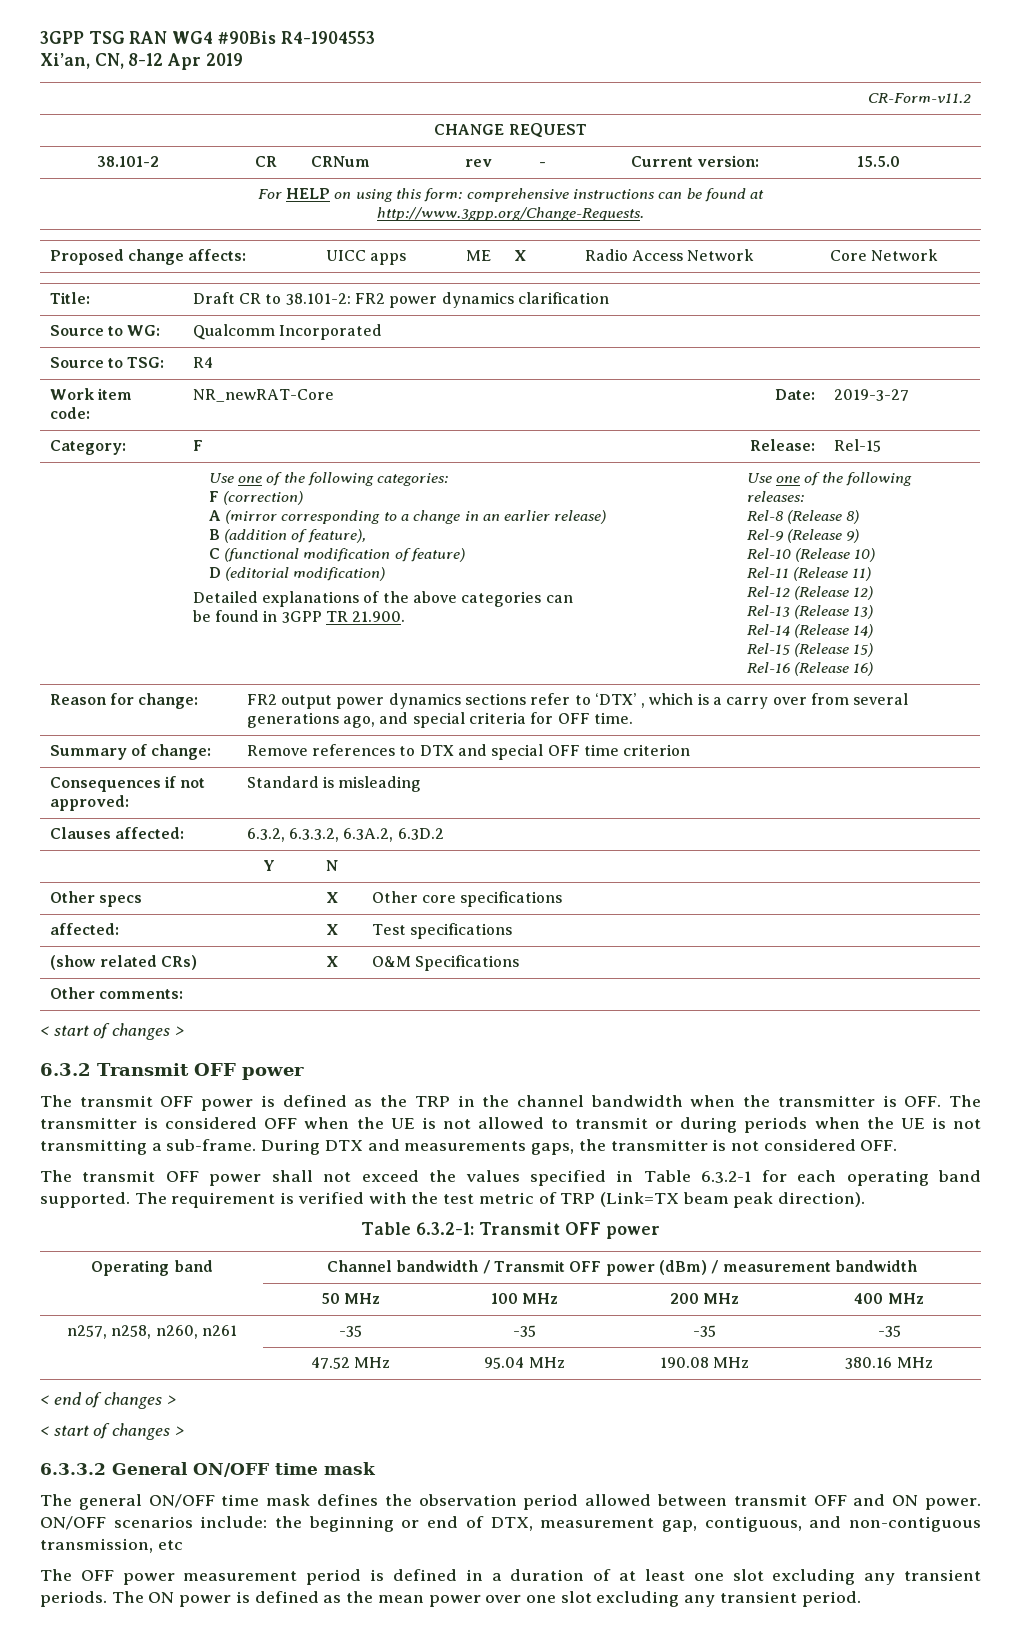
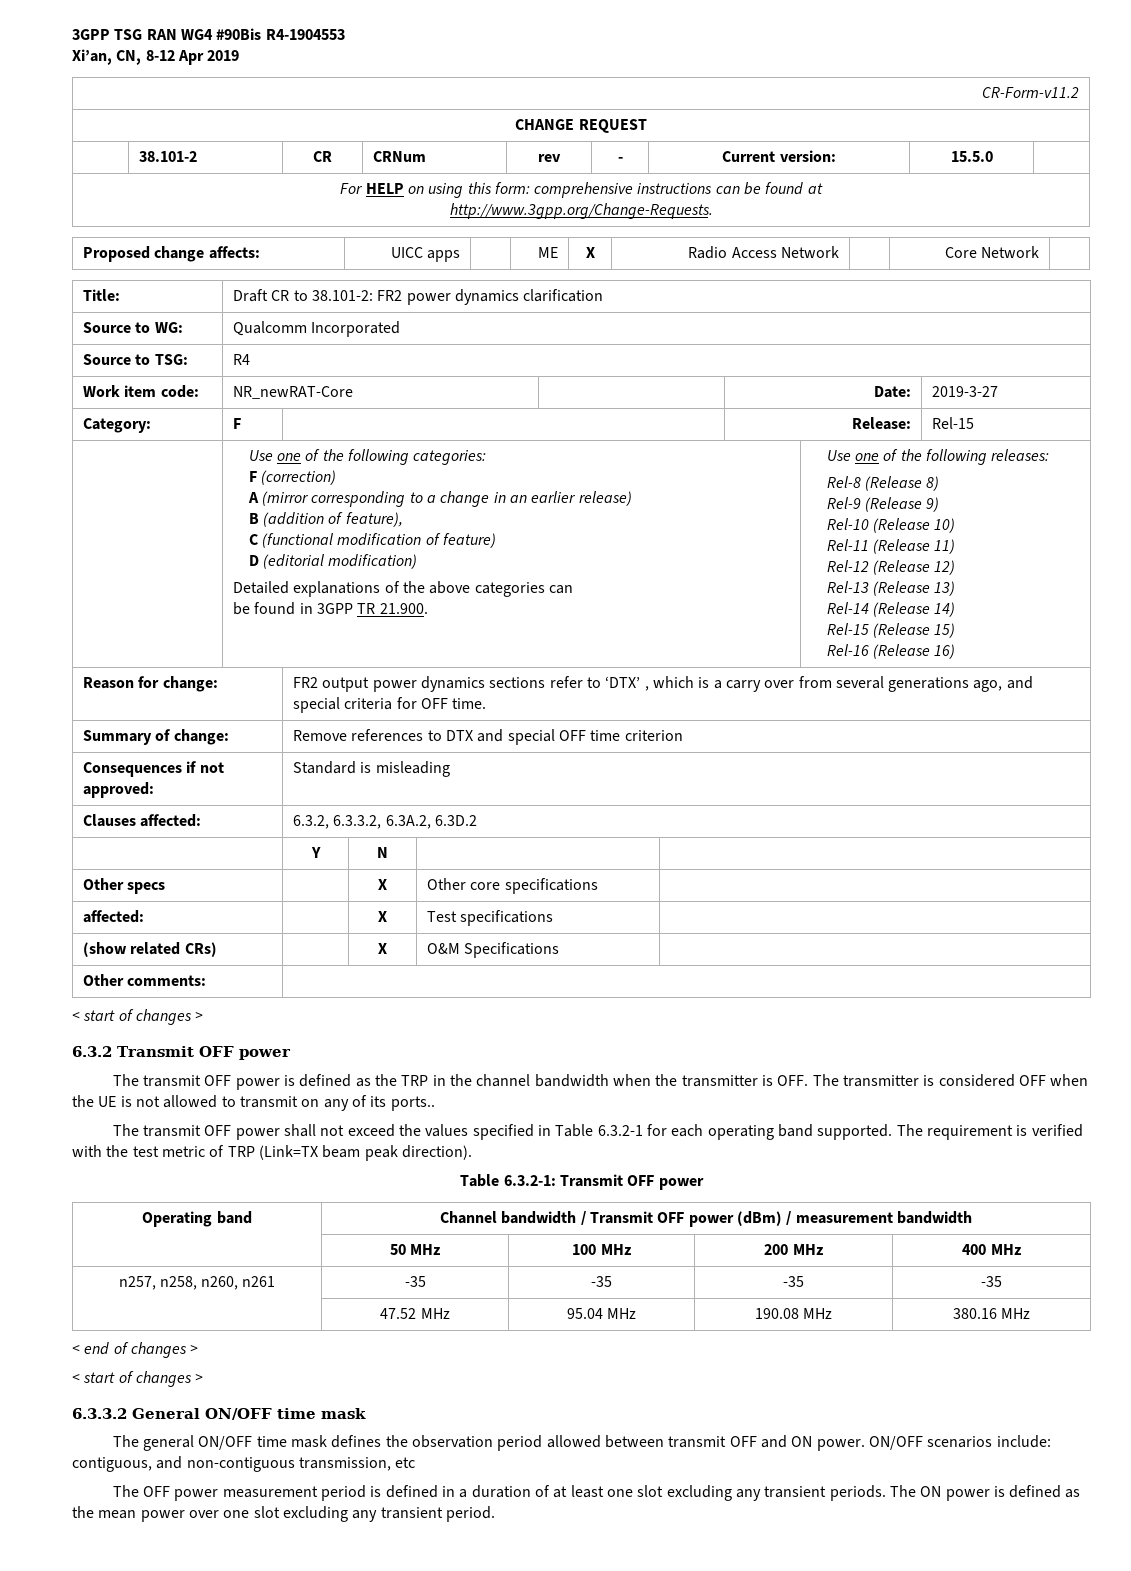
- The transmit OFF power is defined as the TRP in the channel bandwidth when the transmitter is OFF. The transmitter is considered OFF when the UE is not allowed to transmit or during periods when the UE is not transmitting a sub-frame. During DTX and measurements gaps, the transmitter is not considered OFF.
+ The transmit OFF power is defined as the TRP in the channel bandwidth when the transmitter is OFF. The transmitter is considered OFF when the UE is not allowed to transmit on any of its ports..
- ON/OFF scenarios include: the beginning or end of DTX, measurement gap, contiguous, and non-contiguous transmission, etc
+ ON/OFF scenarios include: contiguous, and non-contiguous transmission, etc

